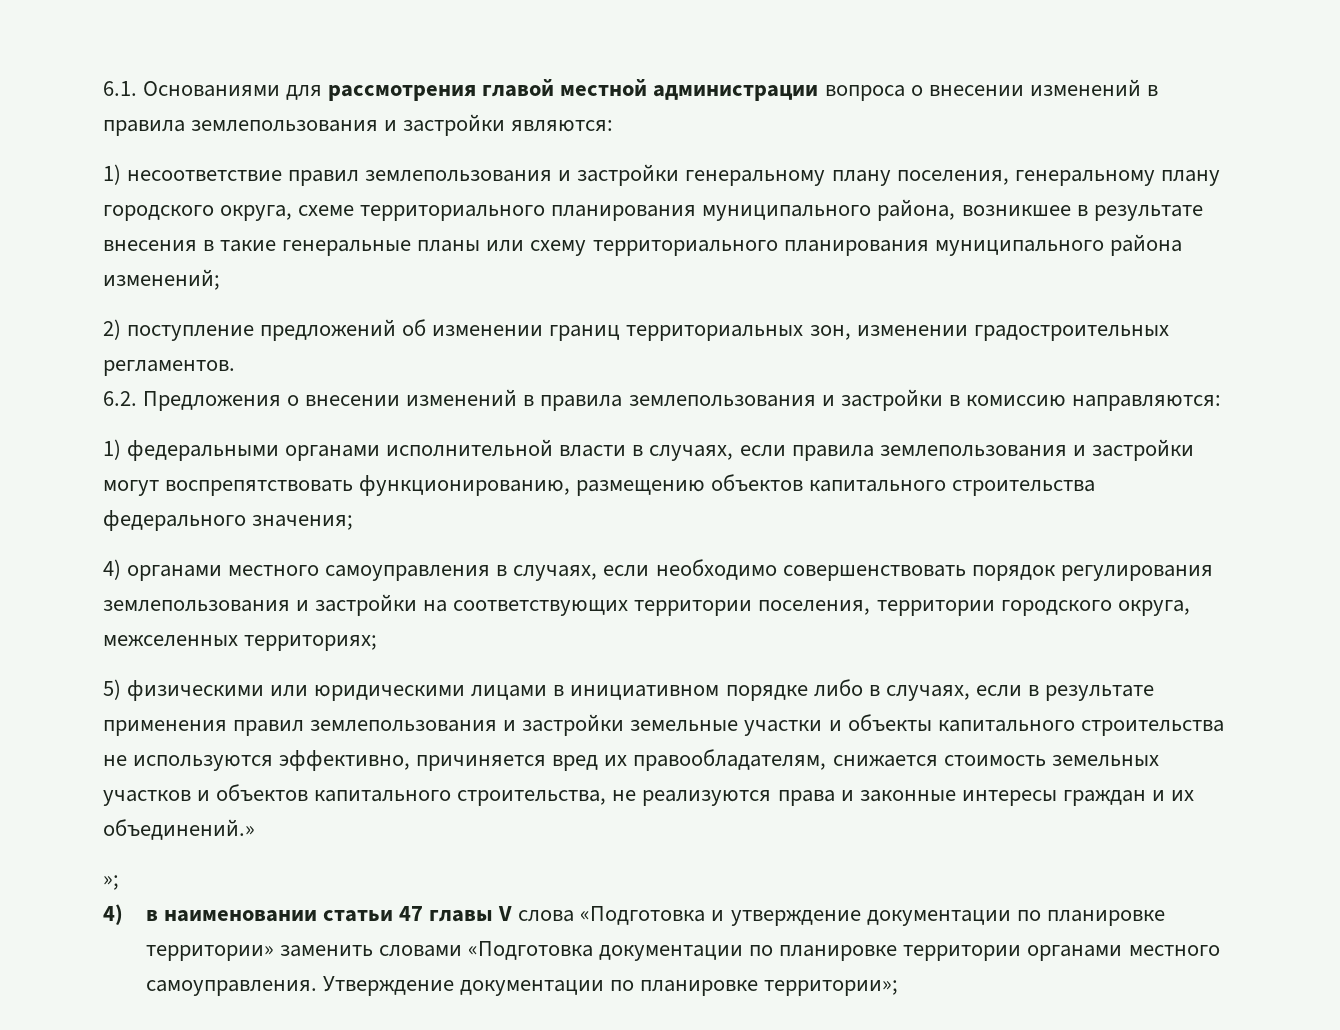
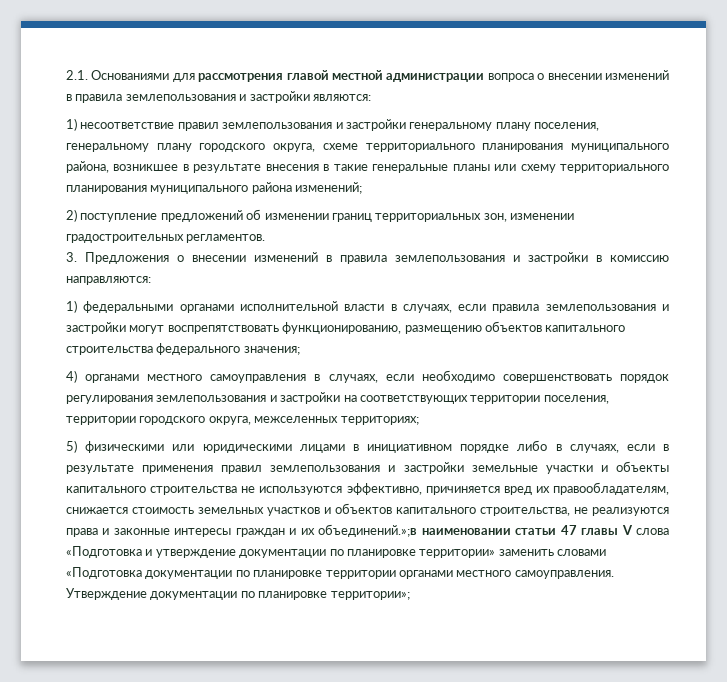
- 6.1. Основаниями для рассмотрения главой местной администрации вопроса о внесении изменений в правила землепользования и застройки являются:
+ 2.1. Основаниями для рассмотрения главой местной администрации вопроса о внесении изменений в правила землепользования и застройки являются:
- 6.2. Предложения о внесении изменений в правила землепользования и застройки в комиссию направляются:
+ 3. Предложения о внесении изменений в правила землепользования и застройки в комиссию направляются:
- 5) физическими или юридическими лицами в инициативном порядке либо в случаях, если в результате применения правил землепользования и застройки земельные участки и объекты капитального строительства не используются эффективно, причиняется вред их правообладателям, снижается стоимость земельных участков и объектов капитального строительства, не реализуются права и законные интересы граждан и их объединений.»
- »;
- 4) в наименовании статьи 47 главы V слова «Подготовка и утверждение документации по планировке территории» заменить словами «Подготовка документации по планировке территории органами местного самоуправления.
+ 5) физическими или юридическими лицами в инициативном порядке либо в случаях, если в результате применения правил землепользования и застройки земельные участки и объекты капитального строительства не используются эффективно, причиняется вред их правообладателям, снижается стоимость земельных участков и объектов капитального строительства, не реализуются права и законные интересы граждан и их объединений.»;в наименовании статьи 47 главы V слова «Подготовка и утверждение документации по планировке территории» заменить словами «Подготовка документации по планировке территории органами местного самоуправления.

